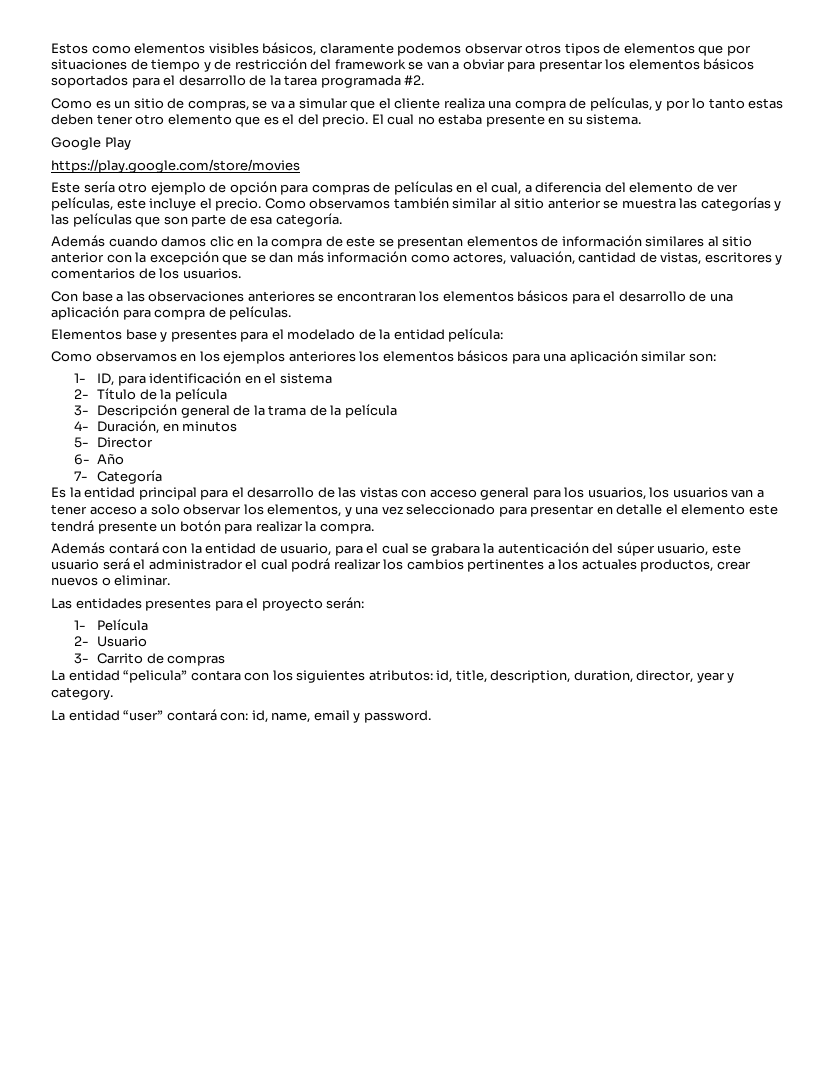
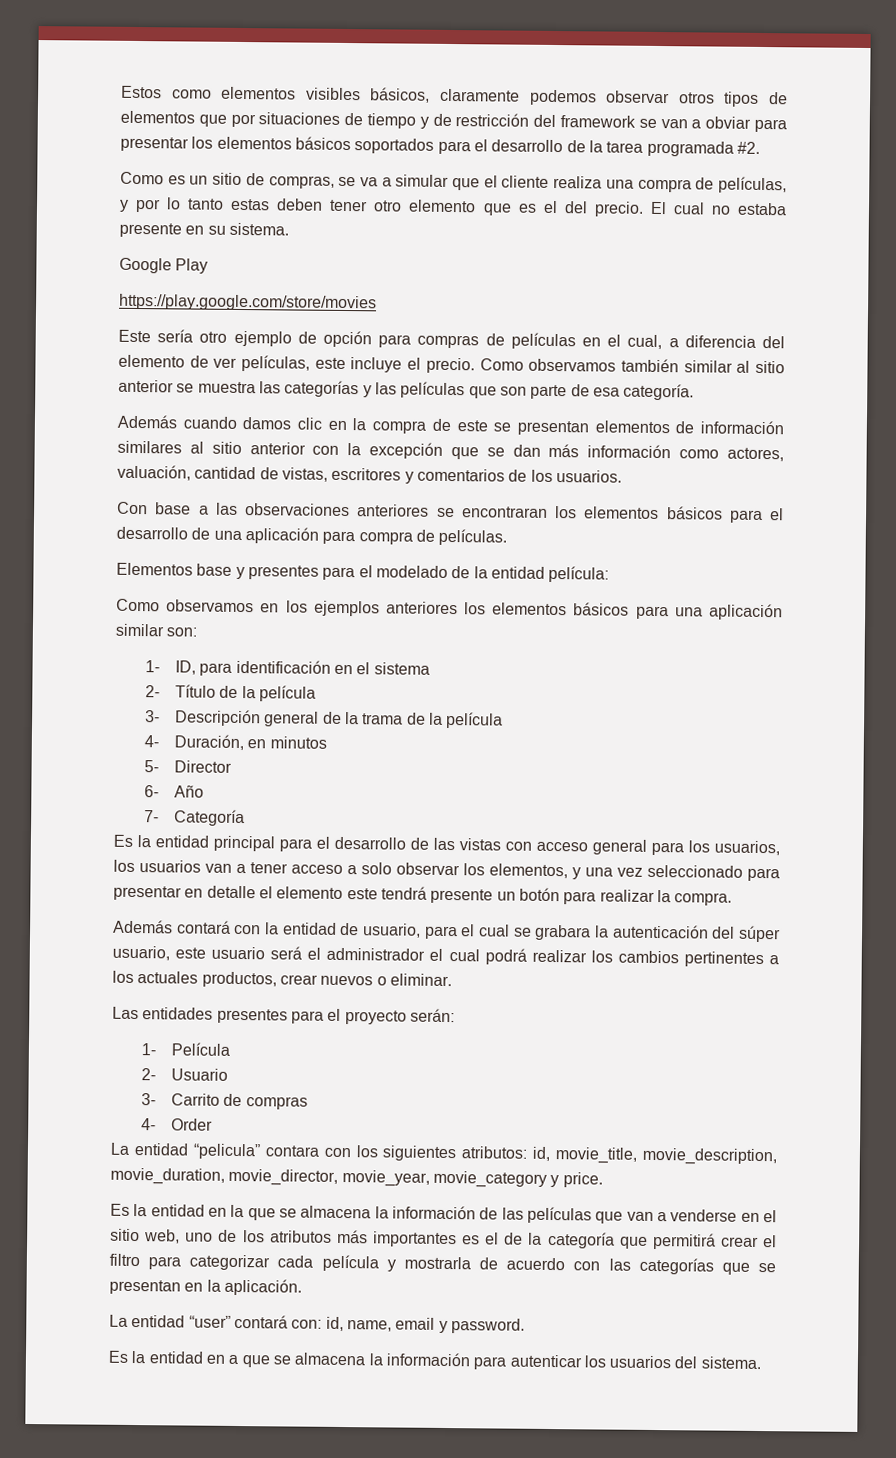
+ 4- Order
- La entidad “pelicula” contara con los siguientes atributos: id, title, description, duration, director, year y category.
+ La entidad “pelicula” contara con los siguientes atributos: id, movie_title, movie_description, movie_duration, movie_director, movie_year, movie_category y price.
+ Es la entidad en la que se almacena la información de las películas que van a venderse en el sitio web, uno de los atributos más importantes es el de la categoría que permitirá crear el filtro para categorizar cada película y mostrarla de acuerdo con las categorías que se presentan en la aplicación.
+ Es la entidad en a que se almacena la información para autenticar los usuarios del sistema.

